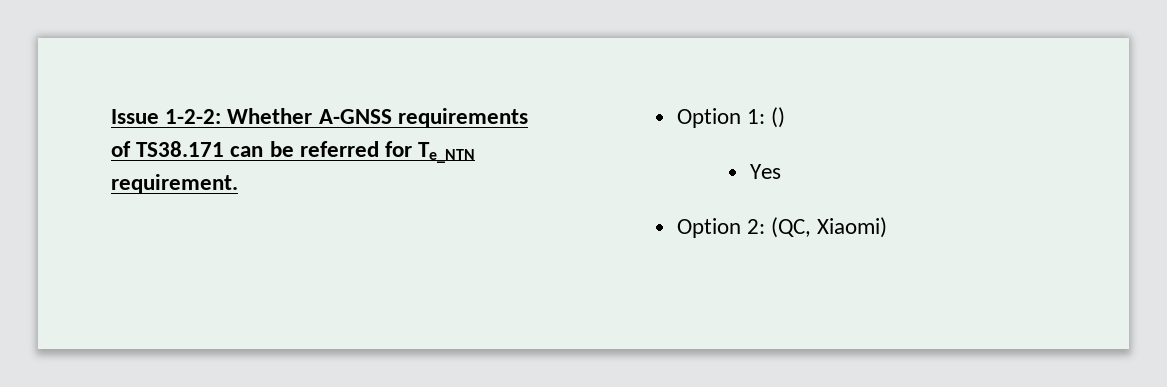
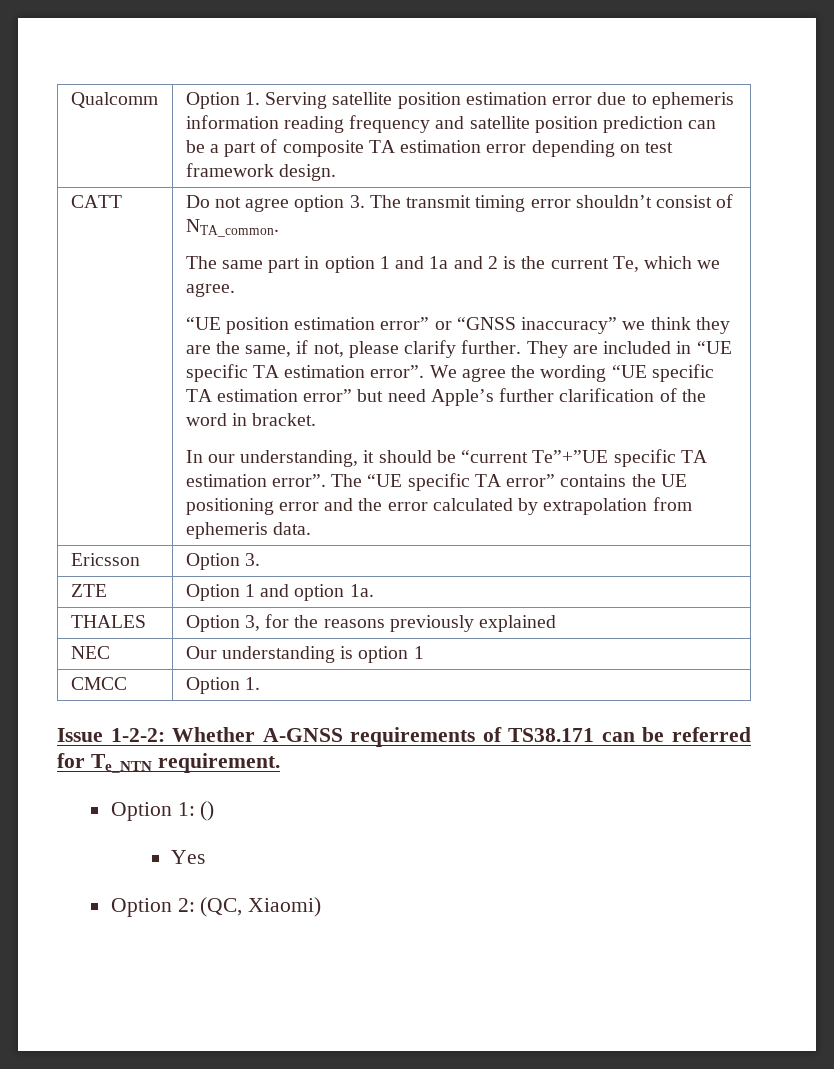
+ Qualcomm | Option 1. Serving satellite position estimation error due to ephemeris information reading frequency and satellite position prediction can be a part of composite TA estimation error depending on test framework design.
+ CATT | Do not agree option 3. The transmit timing error shouldn’t consist of NTA_common.
+ The same part in option 1 and 1a and 2 is the current Te, which we agree.
+ “UE position estimation error” or “GNSS inaccuracy” we think they are the same, if not, please clarify further. They are included in “UE specific TA estimation error”. We agree the wording “UE specific TA estimation error” but need Apple’s further clarification of the word in bracket.
+ In our understanding, it should be “current Te”+”UE specific TA estimation error”. The “UE specific TA error” contains the UE positioning error and the error calculated by extrapolation from ephemeris data.
+ Ericsson | Option 3.
+ ZTE | Option 1 and option 1a.
+ THALES | Option 3, for the reasons previously explained
+ NEC | Our understanding is option 1
+ CMCC | Option 1.

